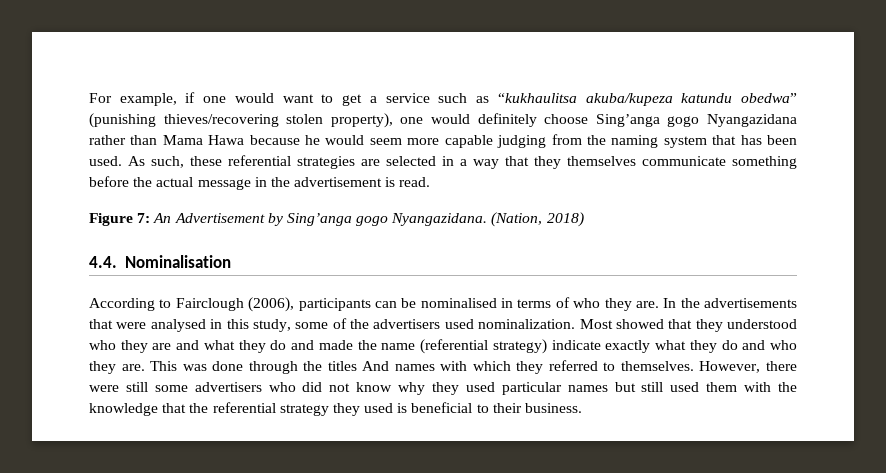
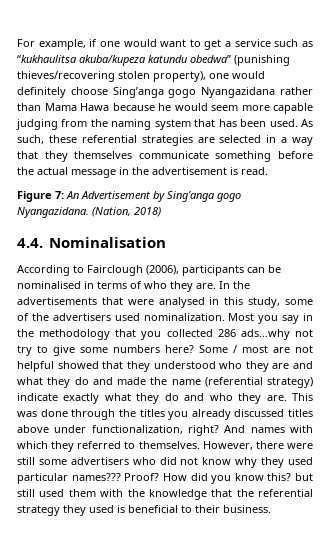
- Most showed that they understood who they are and what they do and made the name (referential strategy) indicate exactly what they do and who they are.
+ Most you say in the methodology that you collected 286 ads…why not try to give some numbers here? Some / most are not helpful showed that they understood who they are and what they do and made the name (referential strategy) indicate exactly what they do and who they are.
- This was done through the titles And names with which they referred to themselves.
+ This was done through the titles you already discussed titles above under functionalization, right? And names with which they referred to themselves.
- However, there were still some advertisers who did not know why they used particular names but still used them with the knowledge that the referential strategy they used is beneficial to their business.
+ However, there were still some advertisers who did not know why they used particular names??? Proof? How did you know this? but still used them with the knowledge that the referential strategy they used is beneficial to their business.

